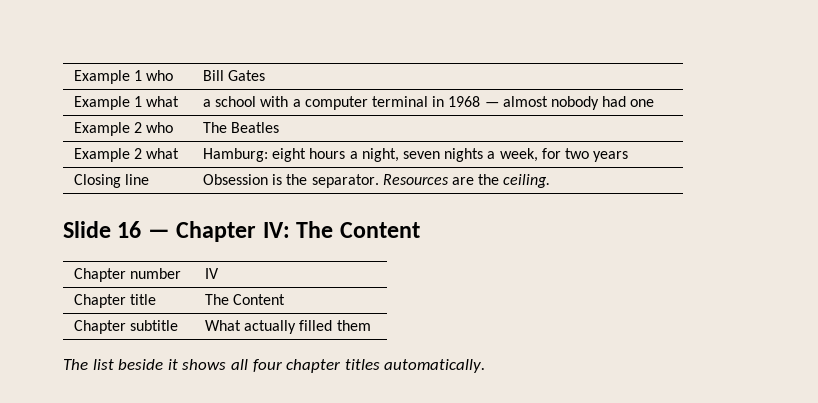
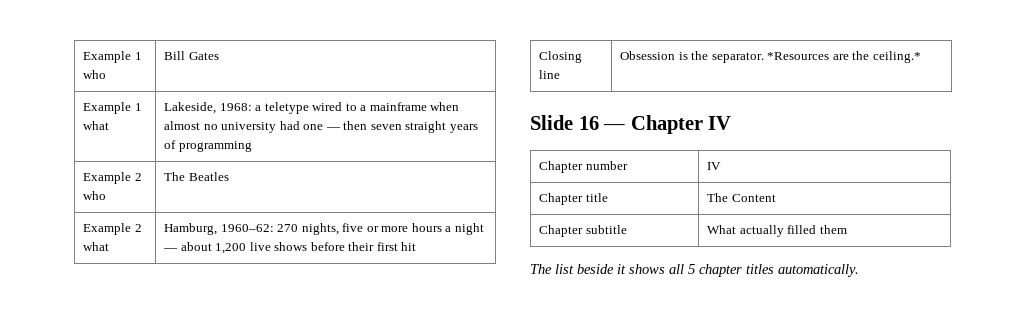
- Example 1 what | a school with a computer terminal in 1968 — almost nobody had one
+ Example 1 what | Lakeside, 1968: a teletype wired to a mainframe when almost no university had one — then seven straight years of programming
- Example 2 what | Hamburg: eight hours a night, seven nights a week, for two years
+ Example 2 what | Hamburg, 1960–62: 270 nights, five or more hours a night — about 1,200 live shows before their first hit
- Closing line | Obsession is the separator. Resources are the ceiling.
+ Closing line | Obsession is the separator. *Resources are the ceiling.*
- Slide 16 — Chapter IV: The Content
+ Slide 16 — Chapter IV
- The list beside it shows all four chapter titles automatically.
+ The list beside it shows all 5 chapter titles automatically.

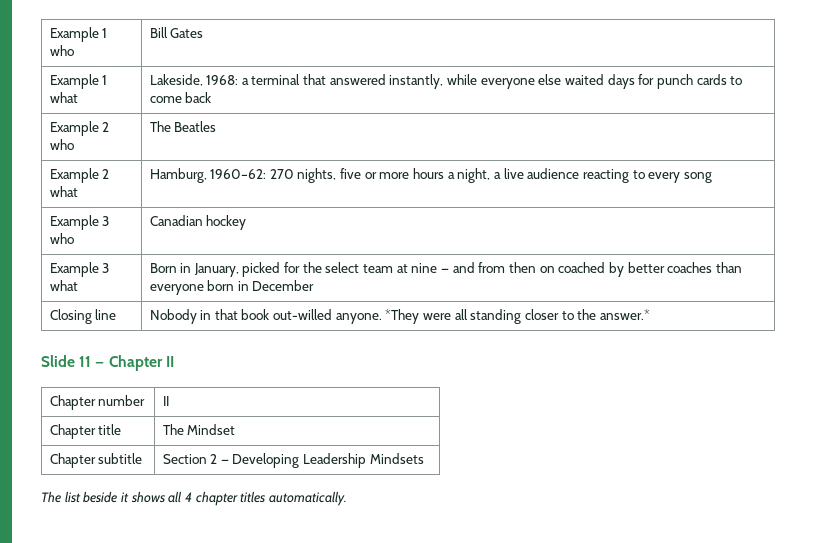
- Example 1 what | Lakeside, 1968: a teletype wired to a mainframe when almost no university had one — then seven straight years of programming
+ Example 1 what | Lakeside, 1968: a terminal that answered instantly, while everyone else waited days for punch cards to come back
- Example 2 what | Hamburg, 1960–62: 270 nights, five or more hours a night — about 1,200 live shows before their first hit
- Closing line | Obsession is the separator. *Resources are the ceiling.*
+ Example 2 what | Hamburg, 1960–62: 270 nights, five or more hours a night, a live audience reacting to every song
+ Example 3 who | Canadian hockey
+ Example 3 what | Born in January, picked for the select team at nine — and from then on coached by better coaches than everyone born in December
+ Closing line | Nobody in that book out-willed anyone. *They were all standing closer to the answer.*
- Slide 16 — Chapter IV
+ Slide 11 — Chapter II
- Chapter number | IV
+ Chapter number | II
- Chapter title | The Content
+ Chapter title | The Mindset
- Chapter subtitle | What actually filled them
+ Chapter subtitle | Section 2 — Developing Leadership Mindsets
- The list beside it shows all 5 chapter titles automatically.
+ The list beside it shows all 4 chapter titles automatically.

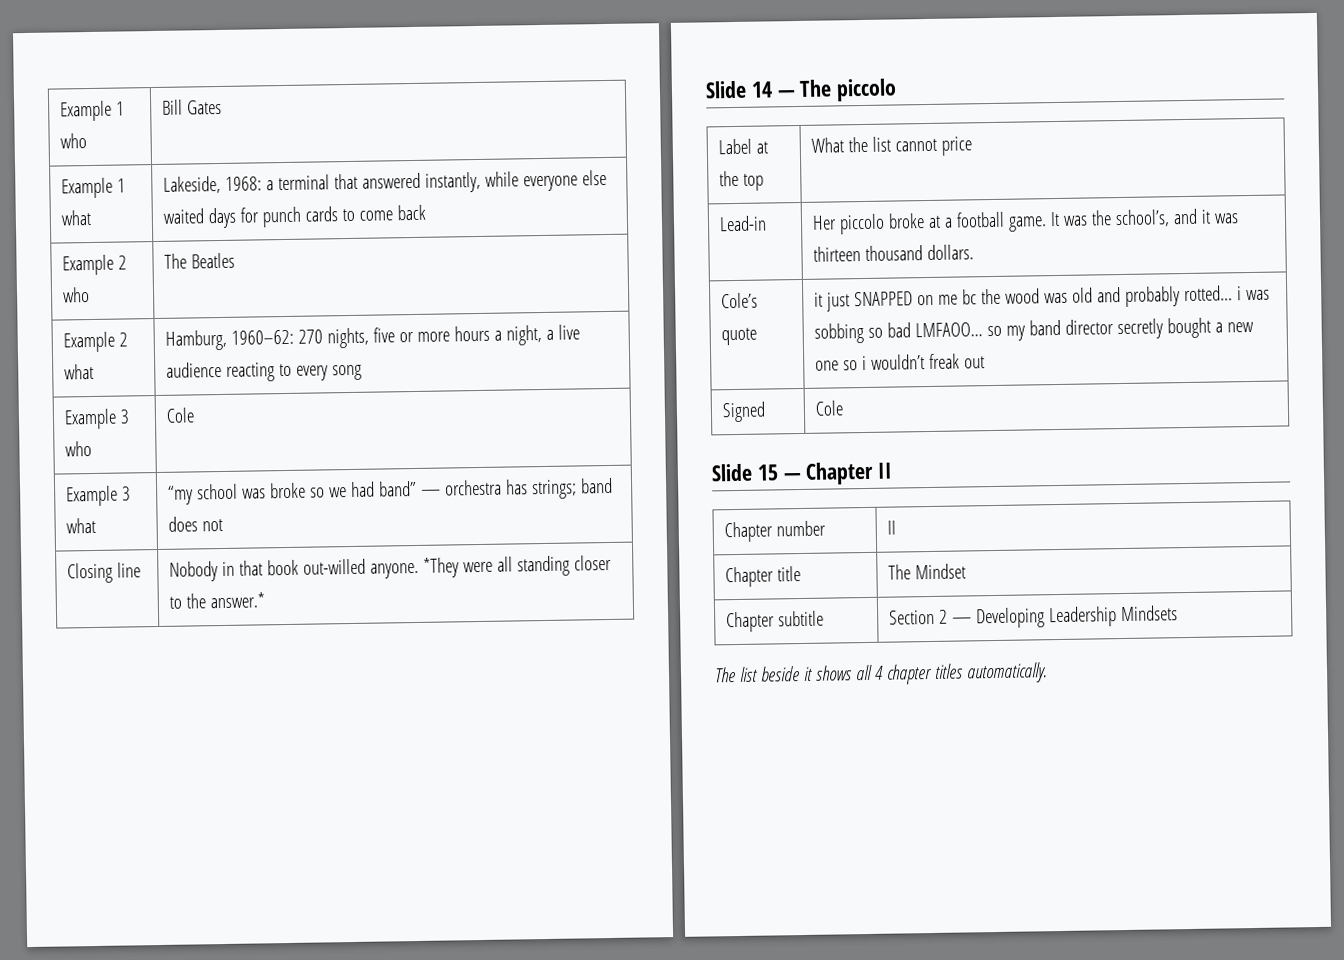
- Example 3 who | Canadian hockey
+ Example 3 who | Cole
- Example 3 what | Born in January, picked for the select team at nine — and from then on coached by better coaches than everyone born in December
+ Example 3 what | “my school was broke so we had band” — orchestra has strings; band does not
- Slide 11 — Chapter II
+ Slide 14 — The piccolo
+ Label at the top | What the list cannot price
+ Lead-in | Her piccolo broke at a football game. It was the school’s, and it was thirteen thousand dollars.
+ Cole’s quote | it just SNAPPED on me bc the wood was old and probably rotted… i was sobbing so bad LMFAOO… so my band director secretly bought a new one so i wouldn’t freak out
+ Signed | Cole
+ Slide 15 — Chapter II

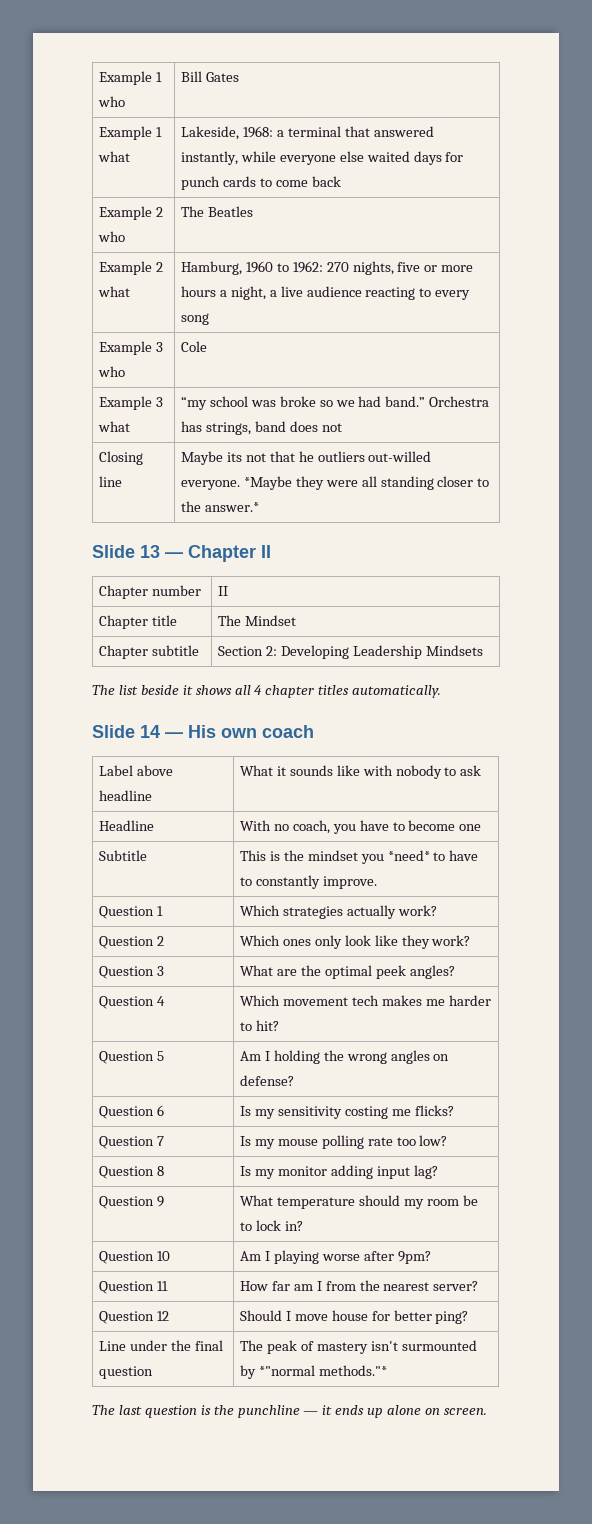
- Example 2 what | Hamburg, 1960–62: 270 nights, five or more hours a night, a live audience reacting to every song
+ Example 2 what | Hamburg, 1960 to 1962: 270 nights, five or more hours a night, a live audience reacting to every song
- Example 3 what | “my school was broke so we had band” — orchestra has strings; band does not
+ Example 3 what | “my school was broke so we had band.” Orchestra has strings, band does not
- Closing line | Nobody in that book out-willed anyone. *They were all standing closer to the answer.*
+ Closing line | Maybe its not that he outliers out-willed everyone. *Maybe they were all standing closer to the answer.*
- Slide 14 — The piccolo
- Label at the top | What the list cannot price
- Lead-in | Her piccolo broke at a football game. It was the school’s, and it was thirteen thousand dollars.
- Cole’s quote | it just SNAPPED on me bc the wood was old and probably rotted… i was sobbing so bad LMFAOO… so my band director secretly bought a new one so i wouldn’t freak out
- Signed | Cole
- Slide 15 — Chapter II
+ Slide 13 — Chapter II
- Chapter subtitle | Section 2 — Developing Leadership Mindsets
+ Chapter subtitle | Section 2: Developing Leadership Mindsets
+ Slide 14 — His own coach
+ Label above headline | What it sounds like with nobody to ask
+ Headline | With no coach, you have to become one
+ Subtitle | This is the mindset you *need* to have to constantly improve.
+ Question 1 | Which strategies actually work?
+ Question 2 | Which ones only look like they work?
+ Question 3 | What are the optimal peek angles?
+ Question 4 | Which movement tech makes me harder to hit?
+ Question 5 | Am I holding the wrong angles on defense?
+ Question 6 | Is my sensitivity costing me flicks?
+ Question 7 | Is my mouse polling rate too low?
+ Question 8 | Is my monitor adding input lag?
+ Question 9 | What temperature should my room be to lock in?
+ Question 10 | Am I playing worse after 9pm?
+ Question 11 | How far am I from the nearest server?
+ Question 12 | Should I move house for better ping?
+ Line under the final question | The peak of mastery isn't surmounted by *"normal methods."*
+ The last question is the punchline — it ends up alone on screen.

